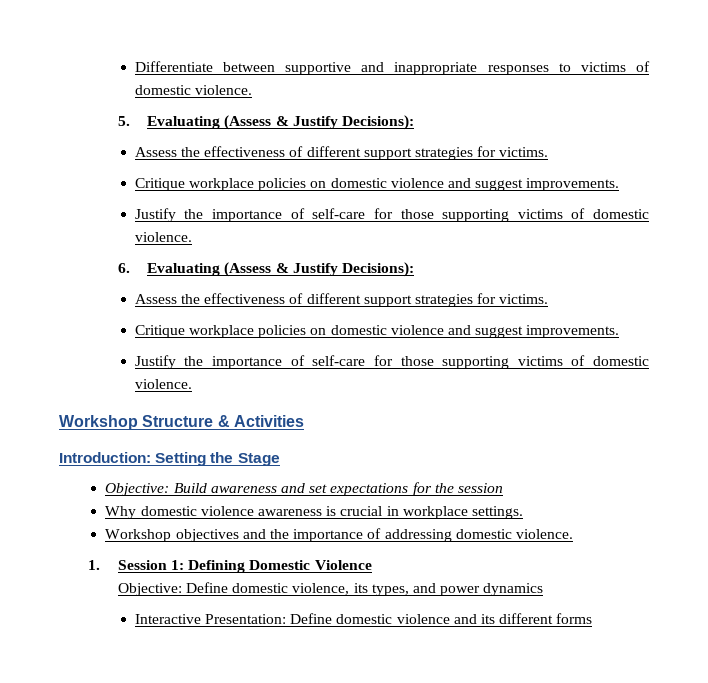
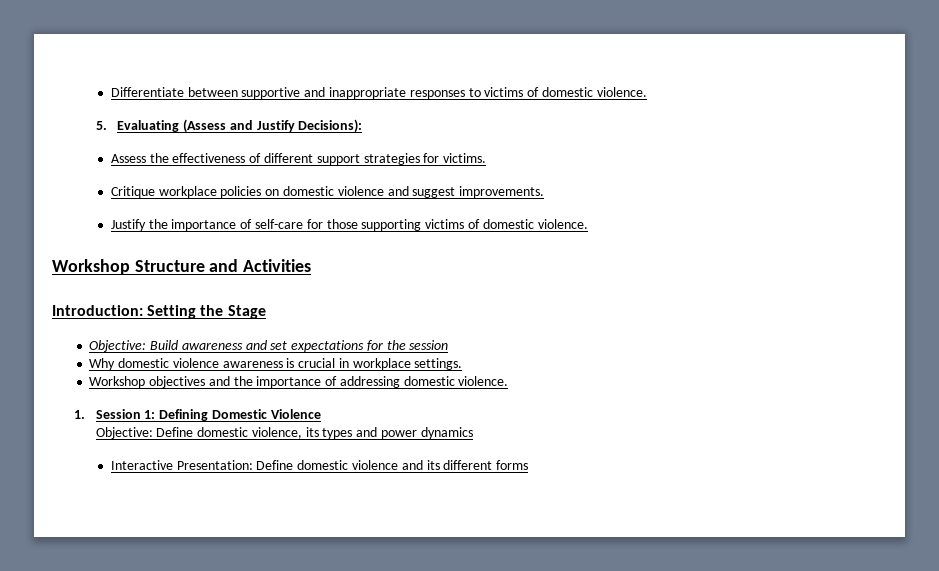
- 5. Evaluating (Assess & Justify Decisions):
- Assess the effectiveness of different support strategies for victims.
- Critique workplace policies on domestic violence and suggest improvements.
- Justify the importance of self-care for those supporting victims of domestic violence.
- 6. Evaluating (Assess & Justify Decisions):
+ 5. Evaluating (Assess and Justify Decisions):
- Workshop Structure & Activities
+ Workshop Structure and Activities
- Objective: Define domestic violence, its types, and power dynamics
+ Objective: Define domestic violence, its types and power dynamics

